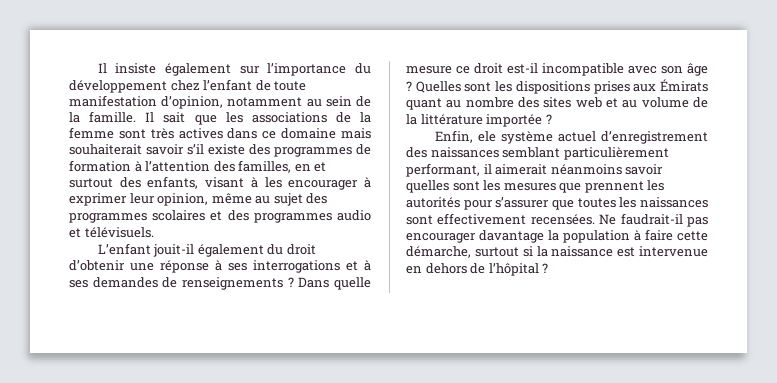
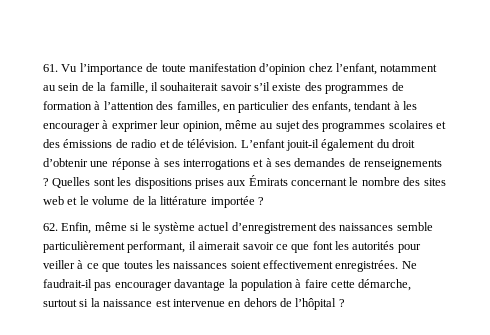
- Il insiste également sur l’importance du développement chez l’enfant de toute manifestation d’opinion, notamment au sein de la famille. Il sait que les associations de la femme sont très actives dans ce domaine mais souhaiterait savoir s’il existe des programmes de formation à l’attention des familles, en et surtout des enfants, visant à les encourager à exprimer leur opinion, même au sujet des programmes scolaires et des programmes audio et télévisuels.
- L’enfant jouit-il également du droit d’obtenir une réponse à ses interrogations et à ses demandes de renseignements ?
+ 61. Vu l’importance de toute manifestation d’opinion chez l’enfant, notamment au sein de la famille, il souhaiterait savoir s’il existe des programmes de formation à l’attention des familles, en particulier des enfants, tendant à les encourager à exprimer leur opinion, même au sujet des programmes scolaires et des émissions de radio et de télévision. L’enfant jouit-il également du droit d’obtenir une réponse à ses interrogations et à ses demandes de renseignements ?
- Dans quelle mesure ce droit est-il incompatible avec son âge ?
- Quelles sont les dispositions prises aux Émirats quant au nombre des sites web et au volume de la littérature importée ?
+ Quelles sont les dispositions prises aux Émirats concernant le nombre des sites web et le volume de la littérature importée ?
- Enfin, ele système actuel d’enregistrement des naissances semblant particulièrement performant, il aimerait néanmoins savoir quelles sont les mesures que prennent les autorités pour s’assurer que toutes les naissances sont effectivement recensées.
+ 62. Enfin, même si le système actuel d’enregistrement des naissances semble particulièrement performant, il aimerait savoir ce que font les autorités pour veiller à ce que toutes les naissances soient effectivement enregistrées.

